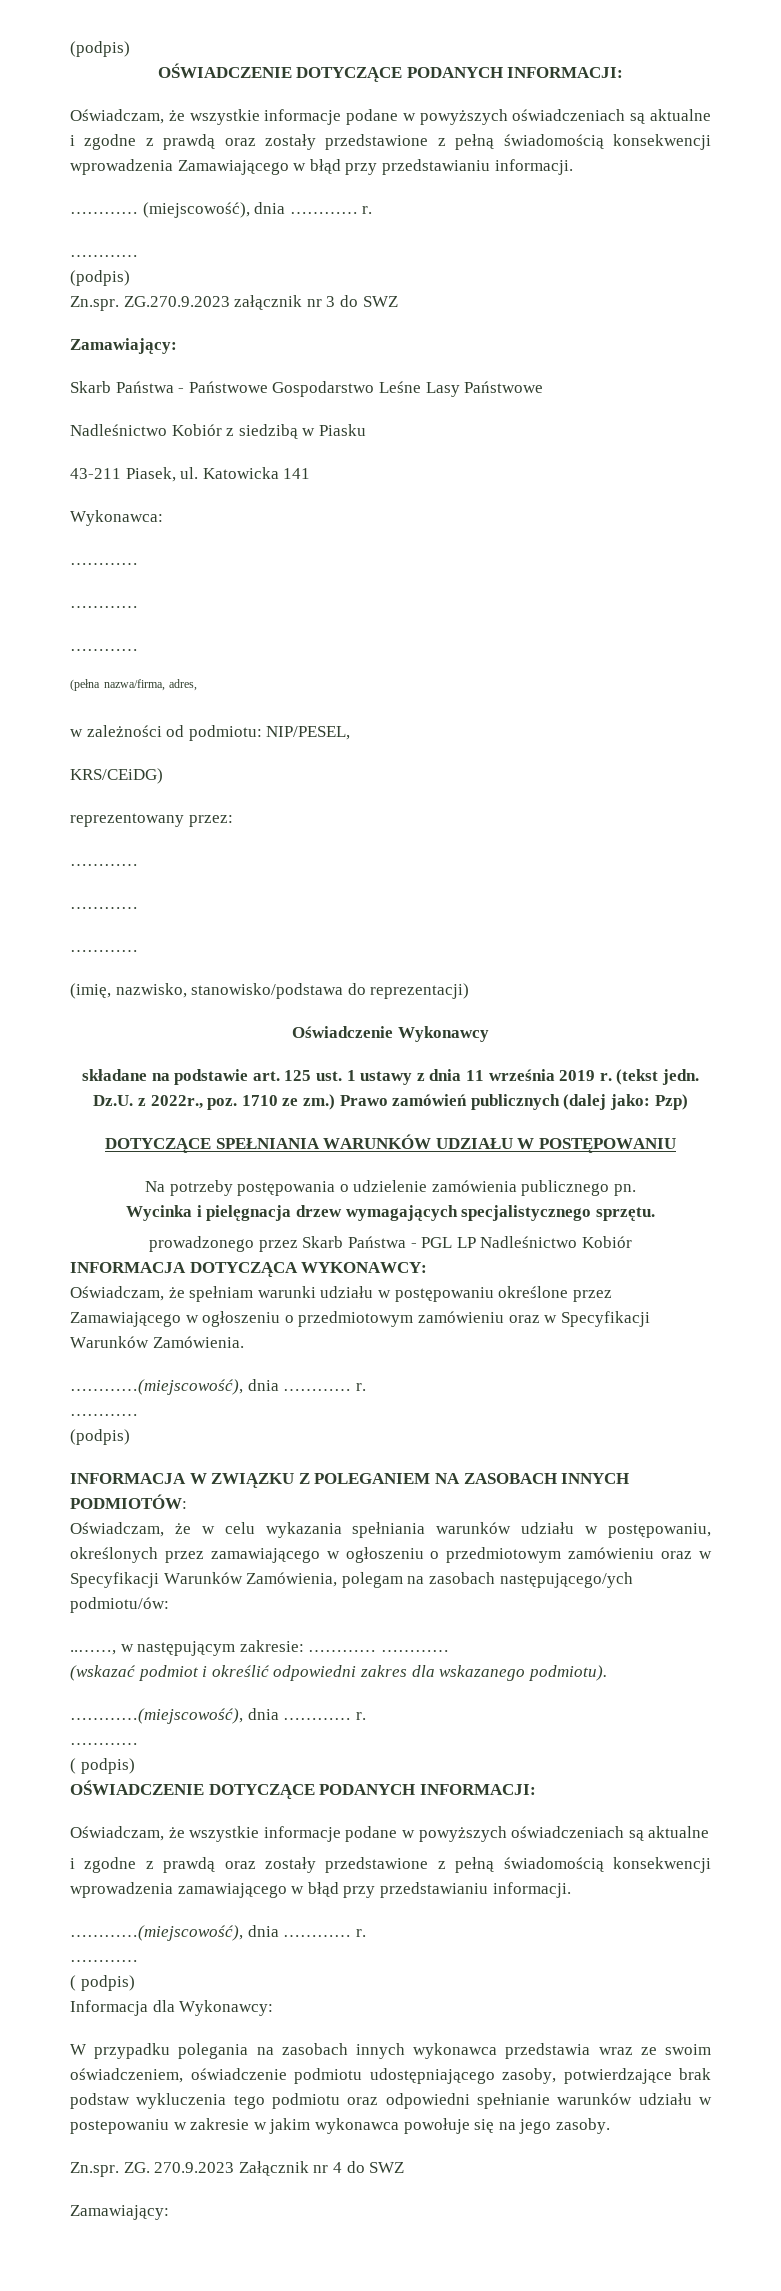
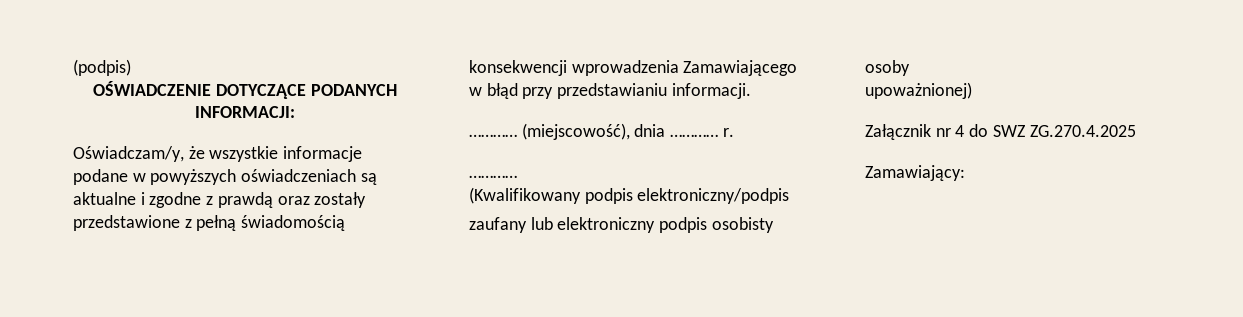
- Oświadczam, że wszystkie informacje podane w powyższych oświadczeniach są aktualne i zgodne z prawdą oraz zostały przedstawione z pełną świadomością konsekwencji wprowadzenia Zamawiającego w błąd przy przedstawianiu informacji.
+ Oświadczam/y, że wszystkie informacje podane w powyższych oświadczeniach są aktualne i zgodne z prawdą oraz zostały przedstawione z pełną świadomością konsekwencji wprowadzenia Zamawiającego w błąd przy przedstawianiu informacji.
  (miejscowość), dnia ………… r.
  …………
- (podpis)
- Zn.spr. ZG.270.9.2023 załącznik nr 3 do SWZ
- Zamawiający:
- Skarb Państwa - Państwowe Gospodarstwo Leśne Lasy Państwowe
- Nadleśnictwo Kobiór z siedzibą w Piasku
- 43-211 Piasek, ul. Katowicka 141
- Wykonawca:
- …………
- …………
- …………
- (pełna nazwa/firma, adres,
- w zależności od podmiotu: NIP/PESEL,
- KRS/CEiDG)
- reprezentowany przez:
- …………
- …………
- …………
- (imię, nazwisko, stanowisko/podstawa do reprezentacji)
- Oświadczenie Wykonawcy
- składane na podstawie art. 125 ust. 1 ustawy z dnia 11 września 2019 r. (tekst jedn. Dz.U. z 2022r., poz. 1710 ze zm.) Prawo zamówień publicznych (dalej jako: Pzp)
- DOTYCZĄCE SPEŁNIANIA WARUNKÓW UDZIAŁU W POSTĘPOWANIU
- Na potrzeby postępowania o udzielenie zamówienia publicznego pn.
- Wycinka i pielęgnacja drzew wymagających specjalistycznego sprzętu.
- prowadzonego przez Skarb Państwa - PGL LP Nadleśnictwo Kobiór
- INFORMACJA DOTYCZĄCA WYKONAWCY:
- Oświadczam, że spełniam warunki udziału w postępowaniu określone przez Zamawiającego w ogłoszeniu o przedmiotowym zamówieniu oraz w Specyfikacji Warunków Zamówienia.
- …………(miejscowość), dnia ………… r.
- …………
- (podpis)
- INFORMACJA W ZWIĄZKU Z POLEGANIEM NA ZASOBACH INNYCH PODMIOTÓW:
- Oświadczam, że w celu wykazania spełniania warunków udziału w postępowaniu, określonych przez zamawiającego w ogłoszeniu o przedmiotowym zamówieniu oraz w Specyfikacji Warunków Zamówienia, polegam na zasobach następującego/ych podmiotu/ów:
- ..……, w następującym zakresie: ………… …………
- (wskazać podmiot i określić odpowiedni zakres dla wskazanego podmiotu).
- …………(miejscowość), dnia ………… r.
- …………
- ( podpis)
- OŚWIADCZENIE DOTYCZĄCE PODANYCH INFORMACJI:
- Oświadczam, że wszystkie informacje podane w powyższych oświadczeniach są aktualne
- i zgodne z prawdą oraz zostały przedstawione z pełną świadomością konsekwencji wprowadzenia zamawiającego w błąd przy przedstawianiu informacji.
- …………(miejscowość), dnia ………… r.
- …………
- ( podpis)
- Informacja dla Wykonawcy:
- W przypadku polegania na zasobach innych wykonawca przedstawia wraz ze swoim oświadczeniem, oświadczenie podmiotu udostępniającego zasoby, potwierdzające brak podstaw wykluczenia tego podmiotu oraz odpowiedni spełnianie warunków udziału w postepowaniu w zakresie w jakim wykonawca powołuje się na jego zasoby.
- Zn.spr. ZG. 270.9.2023 Załącznik nr 4 do SWZ
+ (Kwalifikowany podpis elektroniczny/podpis
+ zaufany lub elektroniczny podpis osobisty osoby
+ upoważnionej)
+ Załącznik nr 4 do SWZ ZG.270.4.2025

